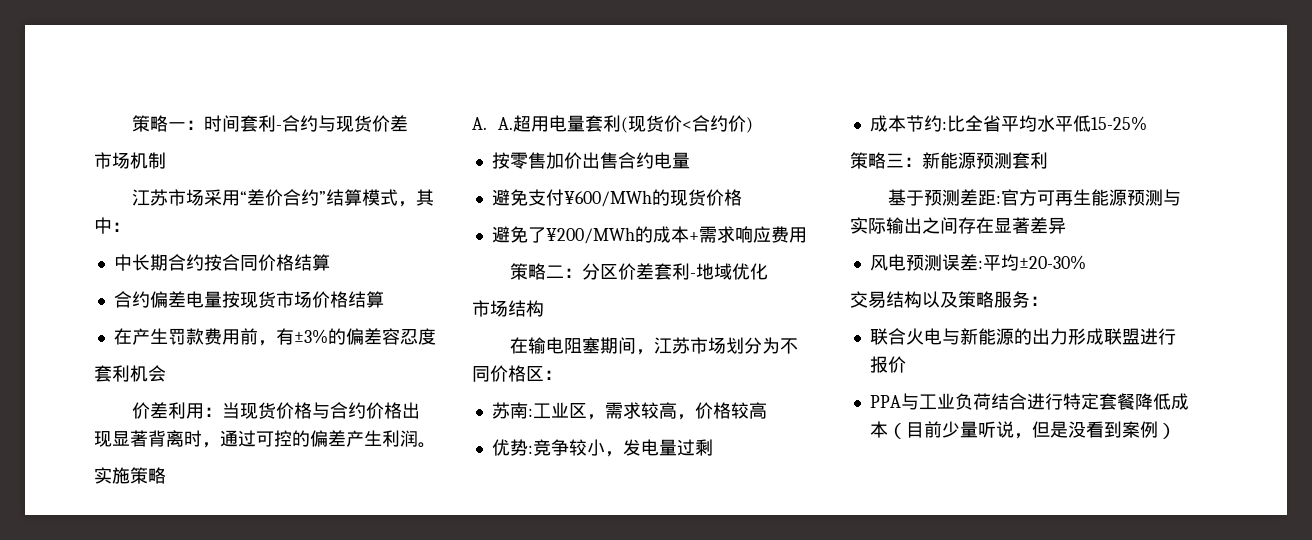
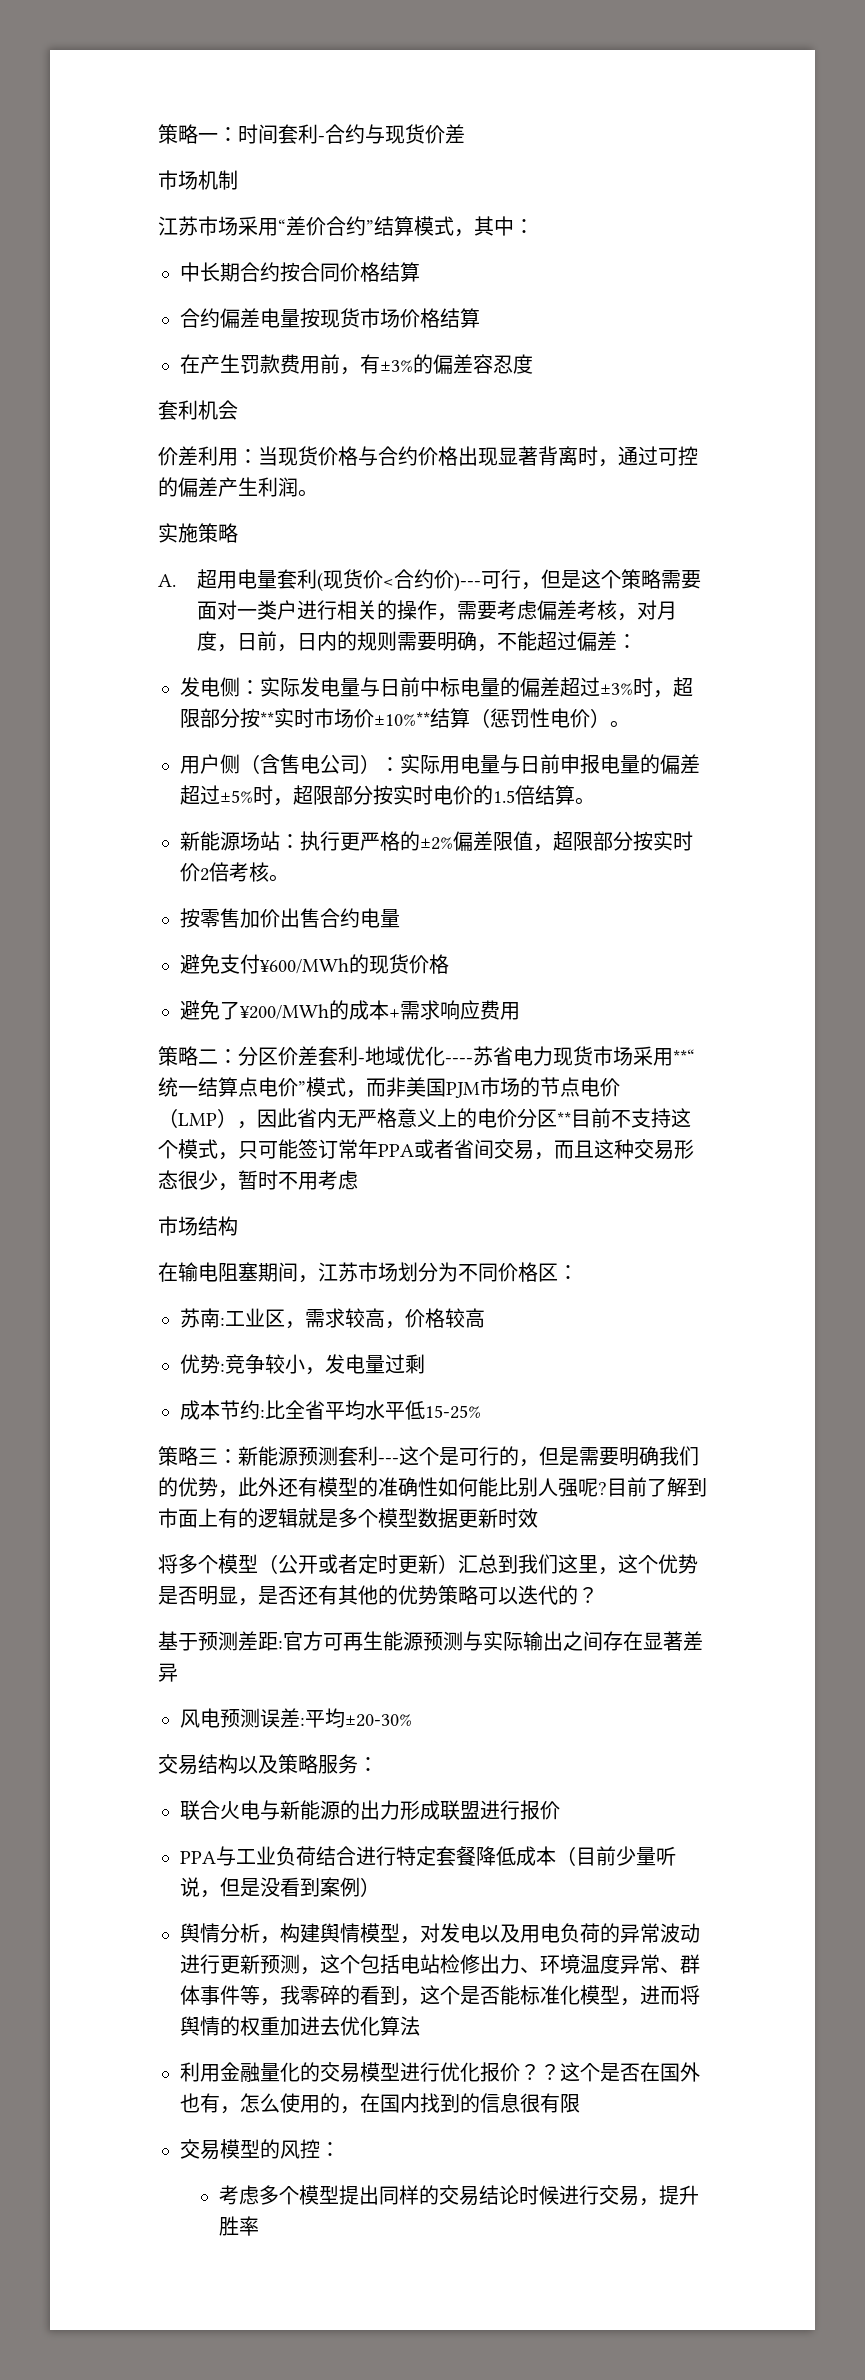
- A. A.超用电量套利(现货价<合约价)
+ A.超用电量套利(现货价<合约价)---可行，但是这个策略需要面对一类户进行相关的操作，需要考虑偏差考核，对月度，日前，日内的规则需要明确，不能超过偏差：
+ 发电侧：实际发电量与日前中标电量的偏差超过±3%时，超限部分按**实时市场价±10%**结算（惩罚性电价）。
+ 用户侧（含售电公司）：实际用电量与日前申报电量的偏差超过±5%时，超限部分按实时电价的1.5倍结算。
+ 新能源场站：执行更严格的±2%偏差限值，超限部分按实时价2倍考核。
- 策略二：分区价差套利-地域优化
+ 策略二：分区价差套利-地域优化----苏省电力现货市场采用**“统一结算点电价”模式，而非美国PJM市场的节点电价（LMP），因此省内无严格意义上的电价分区**目前不支持这个模式，只可能签订常年PPA或者省间交易，而且这种交易形态很少，暂时不用考虑
- 策略三：新能源预测套利
+ 策略三：新能源预测套利---这个是可行的，但是需要明确我们的优势，此外还有模型的准确性如何能比别人强呢?目前了解到市面上有的逻辑就是多个模型数据更新时效
+ 将多个模型（公开或者定时更新）汇总到我们这里，这个优势是否明显，是否还有其他的优势策略可以迭代的？
+ 舆情分析，构建舆情模型，对发电以及用电负荷的异常波动进行更新预测，这个包括电站检修出力、环境温度异常、群体事件等，我零碎的看到，这个是否能标准化模型，进而将舆情的权重加进去优化算法
+ 利用金融量化的交易模型进行优化报价？？这个是否在国外也有，怎么使用的，在国内找到的信息很有限
+ 交易模型的风控：
+ 考虑多个模型提出同样的交易结论时候进行交易，提升胜率

